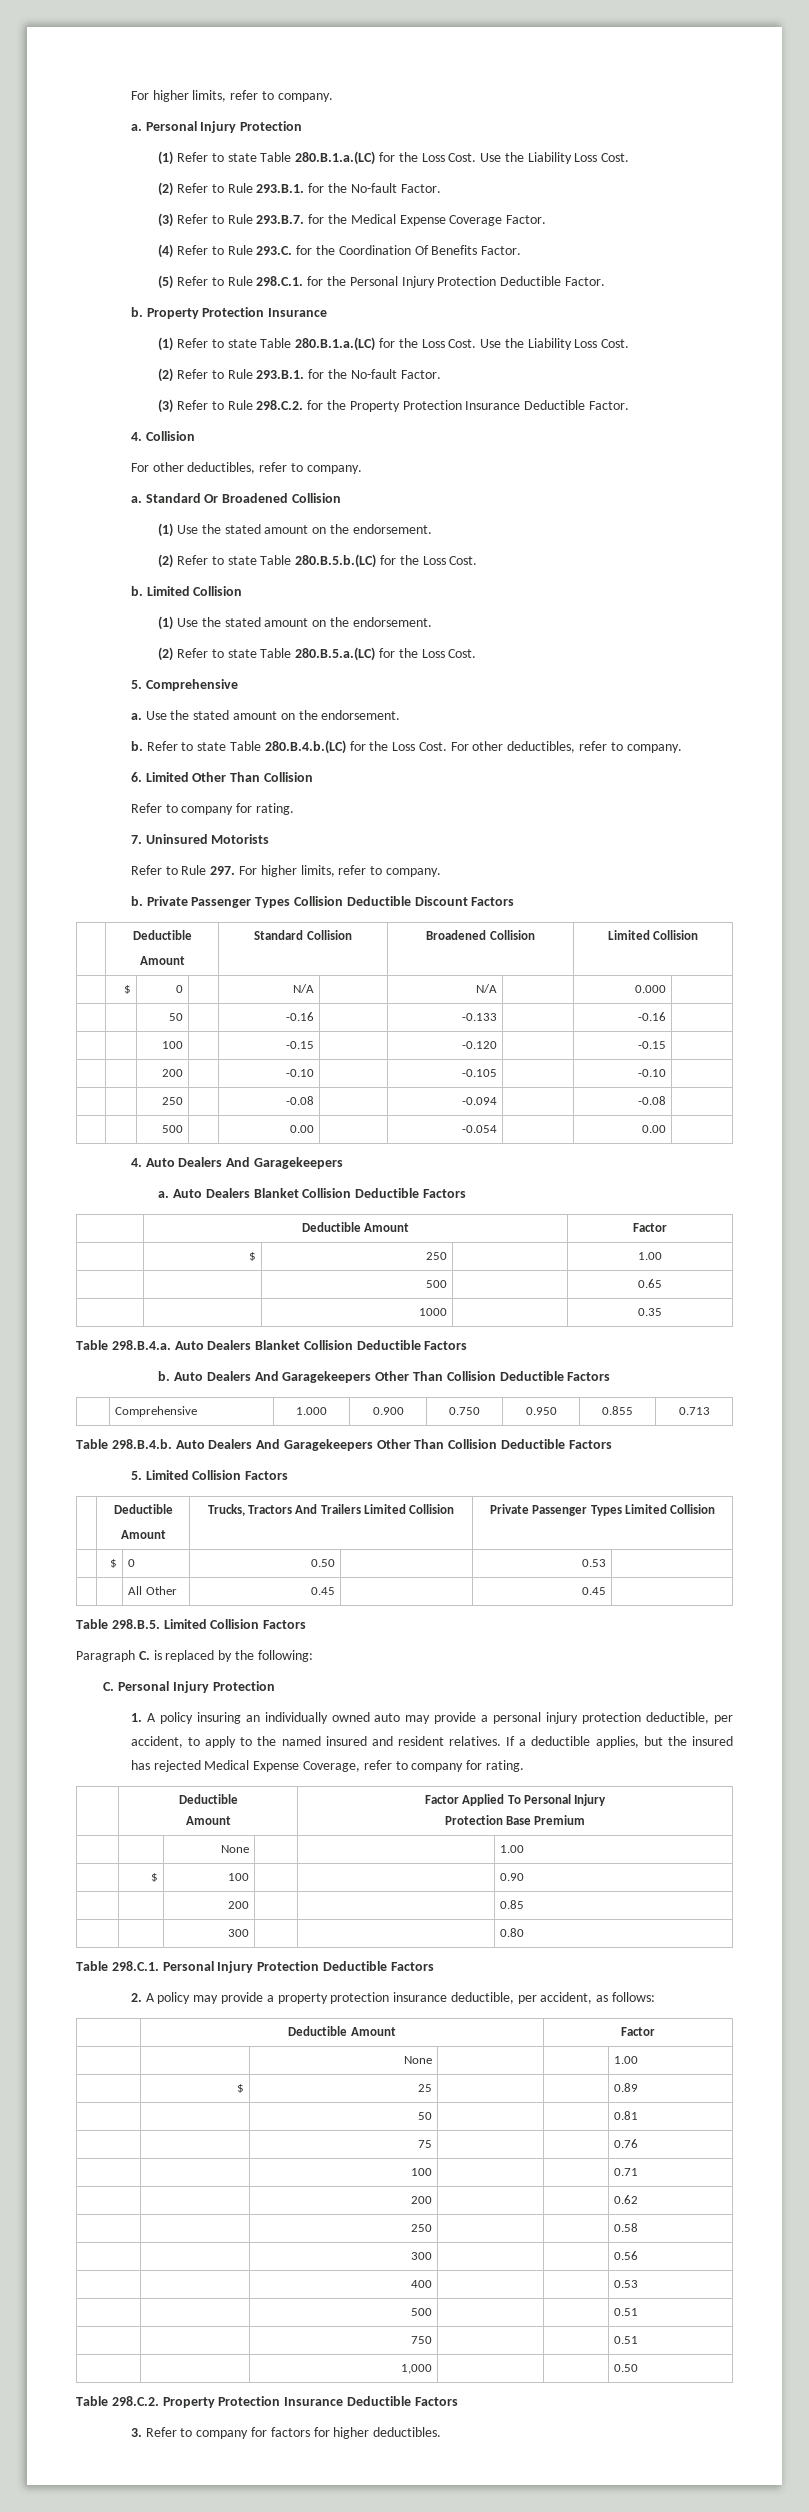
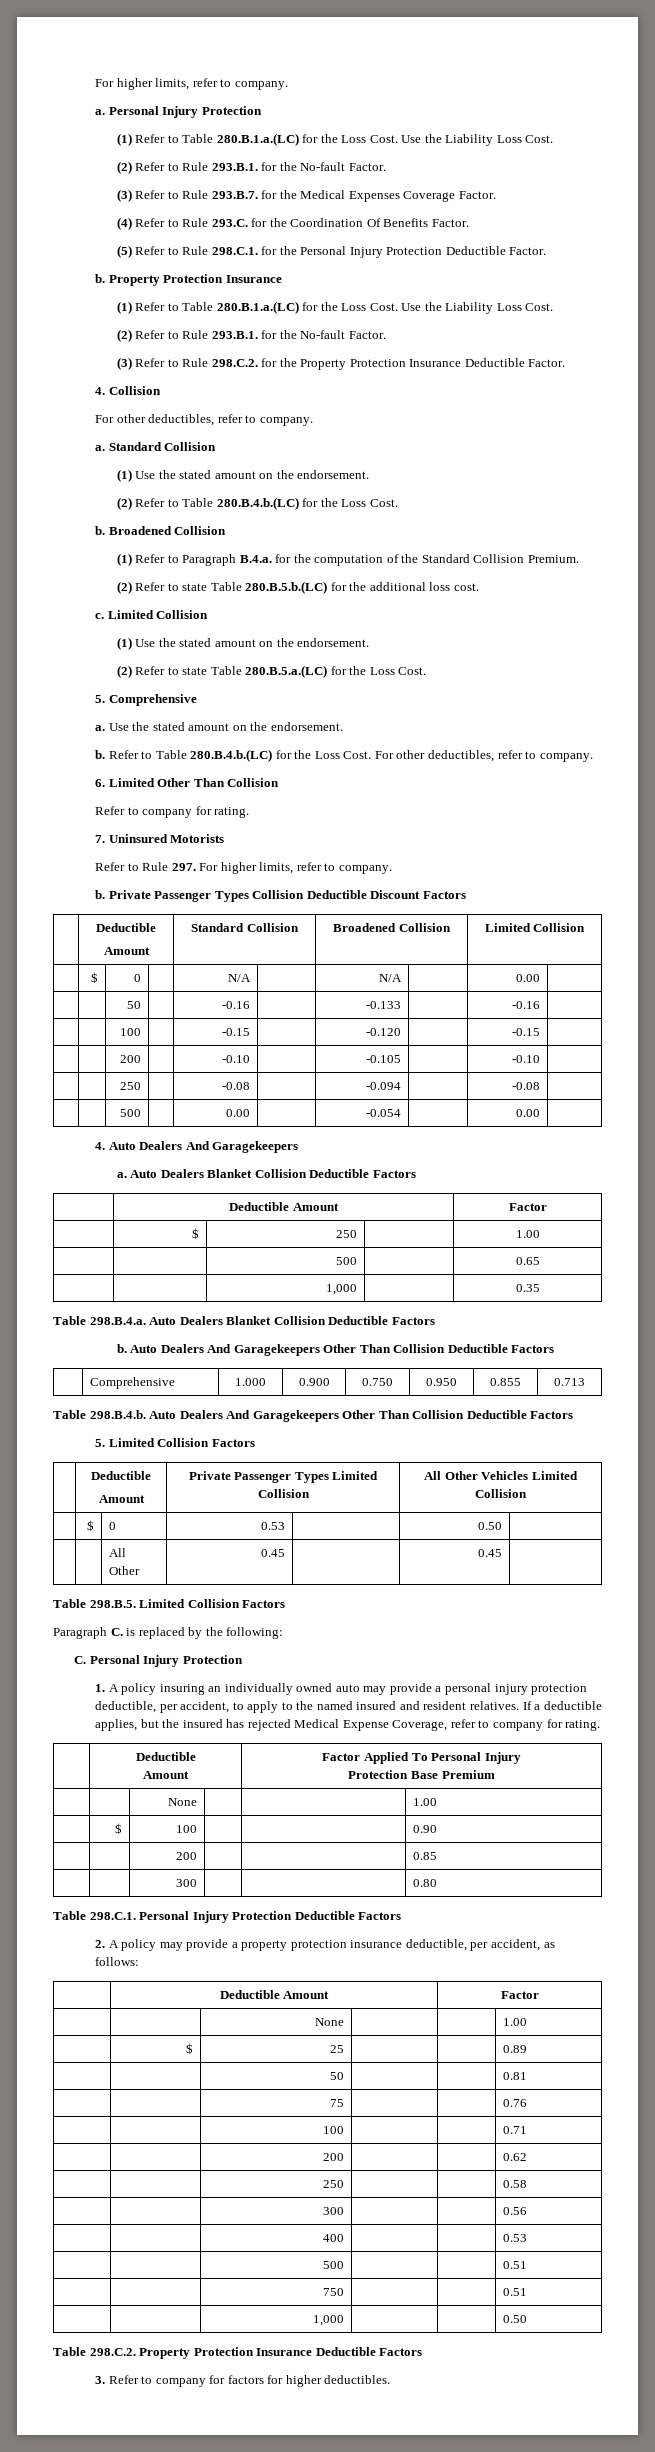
  a. Personal Injury Protection
- (1) Refer to state Table 280.B.1.a.(LC) for the Loss Cost.
+ (1) Refer to Table 280.B.1.a.(LC) for the Loss Cost.
- (3) Refer to Rule 293.B.7. for the Medical Expense Coverage Factor.
+ (3) Refer to Rule 293.B.7. for the Medical Expenses Coverage Factor.
  b. Property Protection Insurance
- (1) Refer to state Table 280.B.1.a.(LC) for the Loss Cost.
+ (1) Refer to Table 280.B.1.a.(LC) for the Loss Cost.
- a. Standard Or Broadened Collision
+ a. Standard Collision
- (2) Refer to state Table 280.B.5.b.(LC) for the Loss Cost.
- b.
+ (2) Refer to Table 280.B.4.b.(LC) for the Loss Cost.
+ b. Broadened Collision
+ (1) Refer to Paragraph B.4.a. for the computation of the Standard Collision Premium.
+ (2) Refer to state Table 280.B.5.b.(LC) for the additional loss cost.
+ c.
- b. Refer to state Table 280.B.4.b.(LC) for the Loss Cost.
+ b. Refer to Table 280.B.4.b.(LC) for the Loss Cost.
- | $ | 0 | | N/A | | N/A | | 0.000 |
+ | $ | 0 | | N/A | | N/A | | 0.00 |
- | | 1000 | | 0.35
+ | | 1,000 | | 0.35
  5. Limited Collision Factors
  | Deductible
- Amount | Trucks, Tractors And Trailers Limited Collision | Private Passenger Types Limited Collision
- | $ | 0 | 0.50 | | 0.53 |
+ Amount | Private Passenger Types Limited Collision | All Other Vehicles Limited Collision
+ | $ | 0 | 0.53 | | 0.50 |

